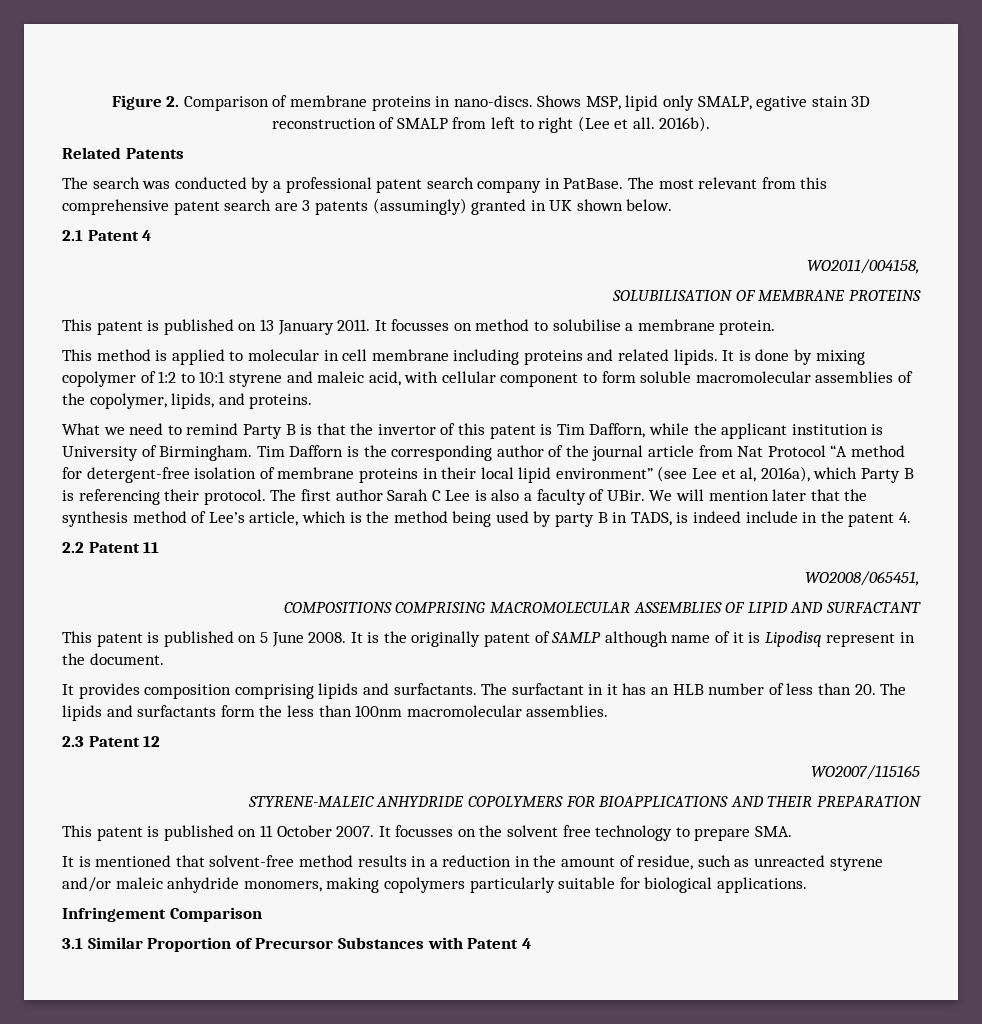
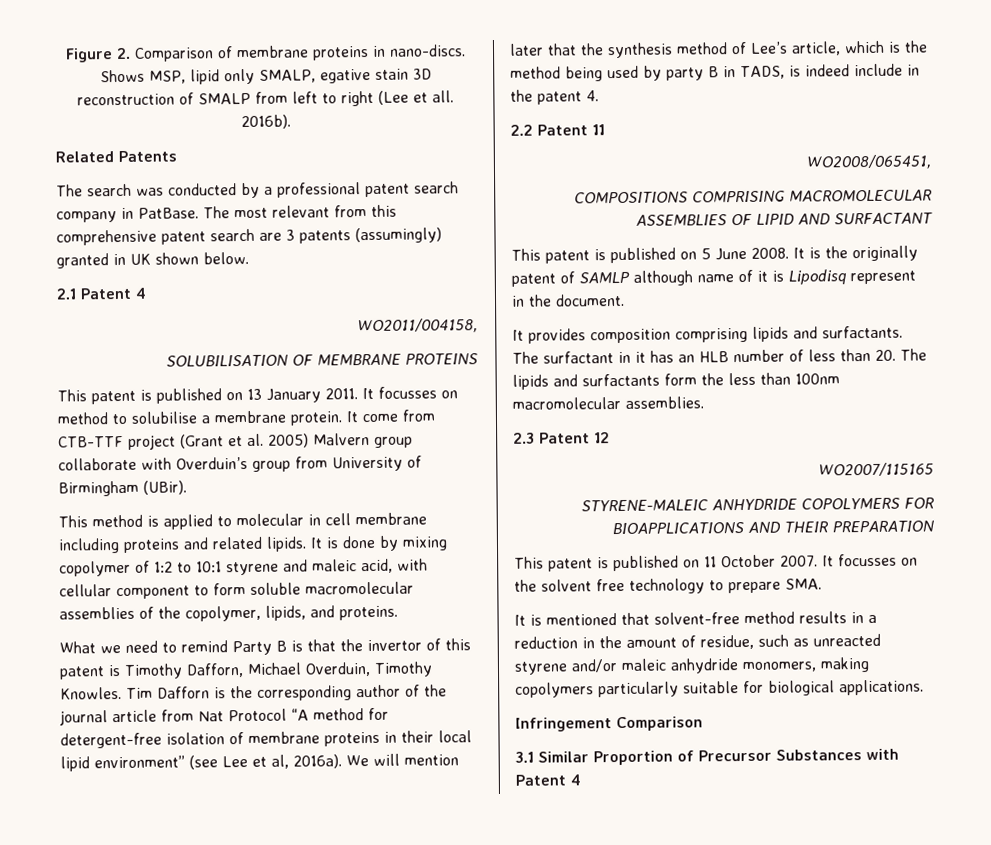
+ It come from CTB-TTF project (Grant et al. 2005) Malvern group collaborate with Overduin’s group from University of Birmingham (UBir).
- What we need to remind Party B is that the invertor of this patent is Tim Dafforn, while the applicant institution is University of Birmingham.
+ What we need to remind Party B is that the invertor of this patent is Timothy Dafforn, Michael Overduin, Timothy Knowles.
- Tim Dafforn is the corresponding author of the journal article from Nat Protocol “A method for detergent-free isolation of membrane proteins in their local lipid environment” (see Lee et al, 2016a), which Party B is referencing their protocol. The first author Sarah C Lee is also a faculty of UBir.
+ Tim Dafforn is the corresponding author of the journal article from Nat Protocol “A method for detergent-free isolation of membrane proteins in their local lipid environment” (see Lee et al, 2016a).

